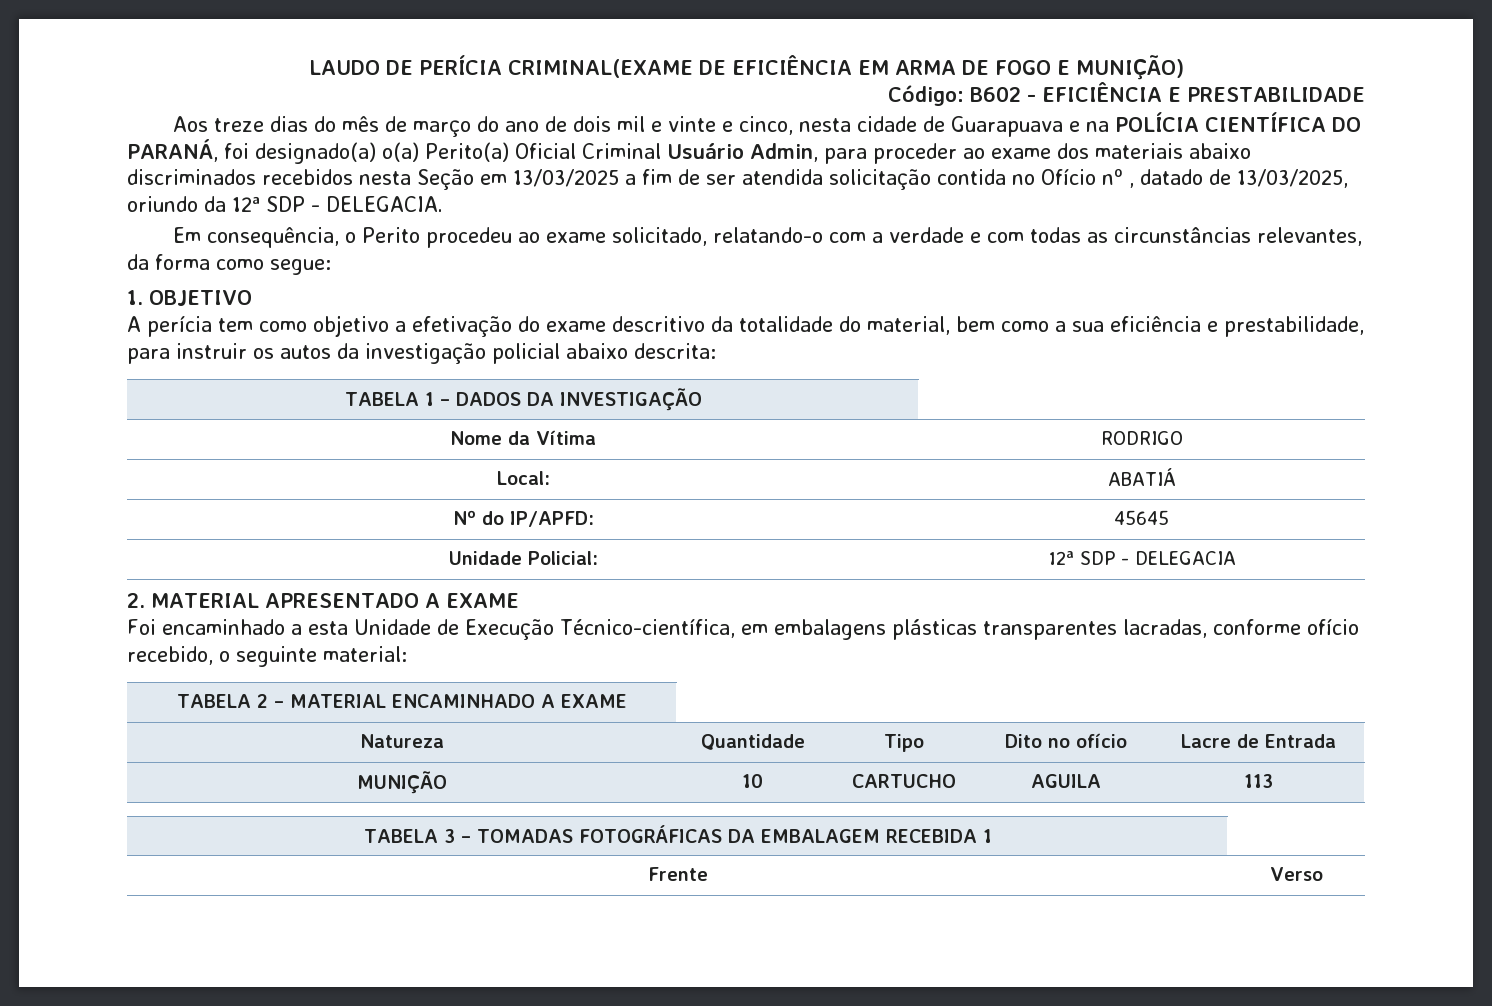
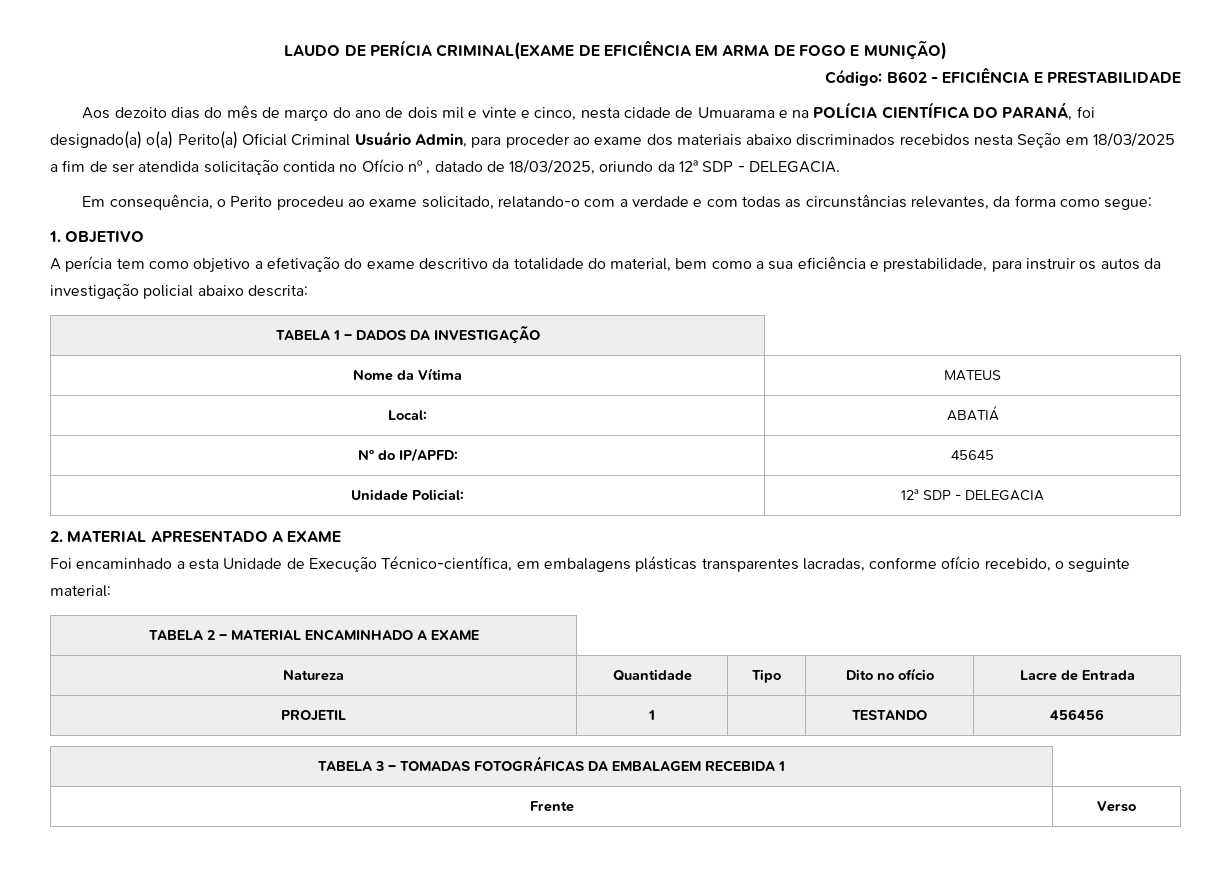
- Aos treze dias do mês de março do ano de dois mil e vinte e cinco, nesta cidade de Guarapuava e na POLÍCIA CIENTÍFICA DO PARANÁ, foi designado(a) o(a) Perito(a) Oficial Criminal Usuário Admin, para proceder ao exame dos materiais abaixo discriminados recebidos nesta Seção em 13/03/2025 a fim de ser atendida solicitação contida no Ofício nº , datado de 13/03/2025, oriundo da 12ª SDP - DELEGACIA.
+ Aos dezoito dias do mês de março do ano de dois mil e vinte e cinco, nesta cidade de Umuarama e na POLÍCIA CIENTÍFICA DO PARANÁ, foi designado(a) o(a) Perito(a) Oficial Criminal Usuário Admin, para proceder ao exame dos materiais abaixo discriminados recebidos nesta Seção em 18/03/2025 a fim de ser atendida solicitação contida no Ofício nº , datado de 18/03/2025, oriundo da 12ª SDP - DELEGACIA.
- Nome da Vítima | RODRIGO
+ Nome da Vítima | MATEUS
- MUNIÇÃO | 10 | CARTUCHO | AGUILA | 113
+ PROJETIL | 1 | | TESTANDO | 456456

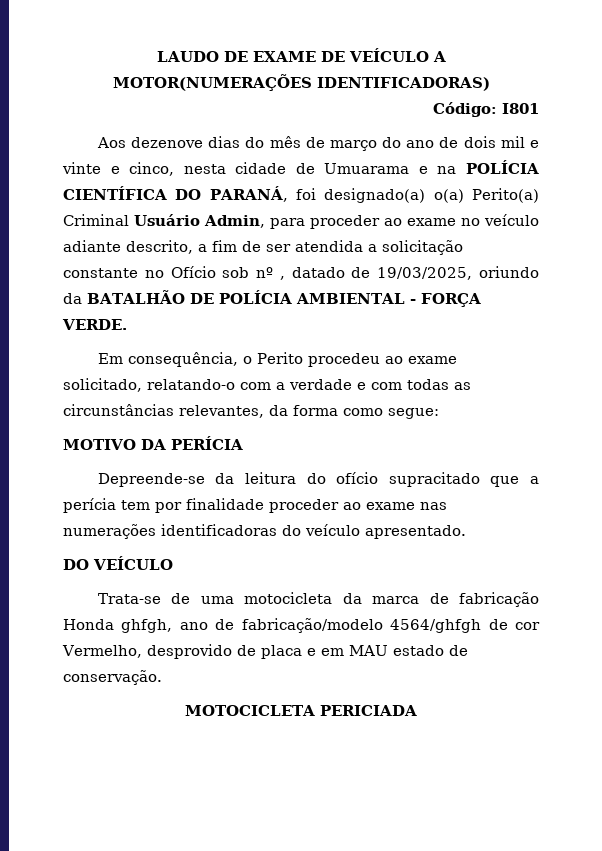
- LAUDO DE PERÍCIA CRIMINAL(EXAME DE EFICIÊNCIA EM ARMA DE FOGO E MUNIÇÃO)
- Código: B602 - EFICIÊNCIA E PRESTABILIDADE
+ LAUDO DE EXAME DE VEÍCULO A MOTOR(NUMERAÇÕES IDENTIFICADORAS)
+ Código: I801
- Aos dezoito dias do mês de março do ano de dois mil e vinte e cinco, nesta cidade de Umuarama e na POLÍCIA CIENTÍFICA DO PARANÁ, foi designado(a) o(a) Perito(a) Oficial Criminal Usuário Admin, para proceder ao exame dos materiais abaixo discriminados recebidos nesta Seção em 18/03/2025 a fim de ser atendida solicitação contida no Ofício nº , datado de 18/03/2025, oriundo da 12ª SDP - DELEGACIA.
+ Aos dezenove dias do mês de março do ano de dois mil e vinte e cinco, nesta cidade de Umuarama e na POLÍCIA CIENTÍFICA DO PARANÁ, foi designado(a) o(a) Perito(a) Criminal Usuário Admin, para proceder ao exame no veículo adiante descrito, a fim de ser atendida a solicitação constante no Ofício sob nº , datado de 19/03/2025, oriundo da BATALHÃO DE POLÍCIA AMBIENTAL - FORÇA VERDE.
- 1. OBJETIVO
- A perícia tem como objetivo a efetivação do exame descritivo da totalidade do material, bem como a sua eficiência e prestabilidade, para instruir os autos da investigação policial abaixo descrita:
- TABELA 1 – DADOS DA INVESTIGAÇÃO
- Nome da Vítima | MATEUS
- Local: | ABATIÁ
- Nº do IP/APFD: | 45645
- Unidade Policial: | 12ª SDP - DELEGACIA
- 2. MATERIAL APRESENTADO A EXAME
- Foi encaminhado a esta Unidade de Execução Técnico-científica, em embalagens plásticas transparentes lacradas, conforme ofício recebido, o seguinte material:
- TABELA 2 – MATERIAL ENCAMINHADO A EXAME
- Natureza | Quantidade | Tipo | Dito no ofício | Lacre de Entrada
- PROJETIL | 1 | | TESTANDO | 456456
- TABELA 3 – TOMADAS FOTOGRÁFICAS DA EMBALAGEM RECEBIDA 1
- Frente | Verso
+ MOTIVO DA PERÍCIA
+ Depreende-se da leitura do ofício supracitado que a perícia tem por finalidade proceder ao exame nas numerações identificadoras do veículo apresentado.
+ DO VEÍCULO
+ Trata-se de uma motocicleta da marca de fabricação Honda ghfgh, ano de fabricação/modelo 4564/ghfgh de cor Vermelho, desprovido de placa e em MAU estado de conservação.
+ MOTOCICLETA PERICIADA

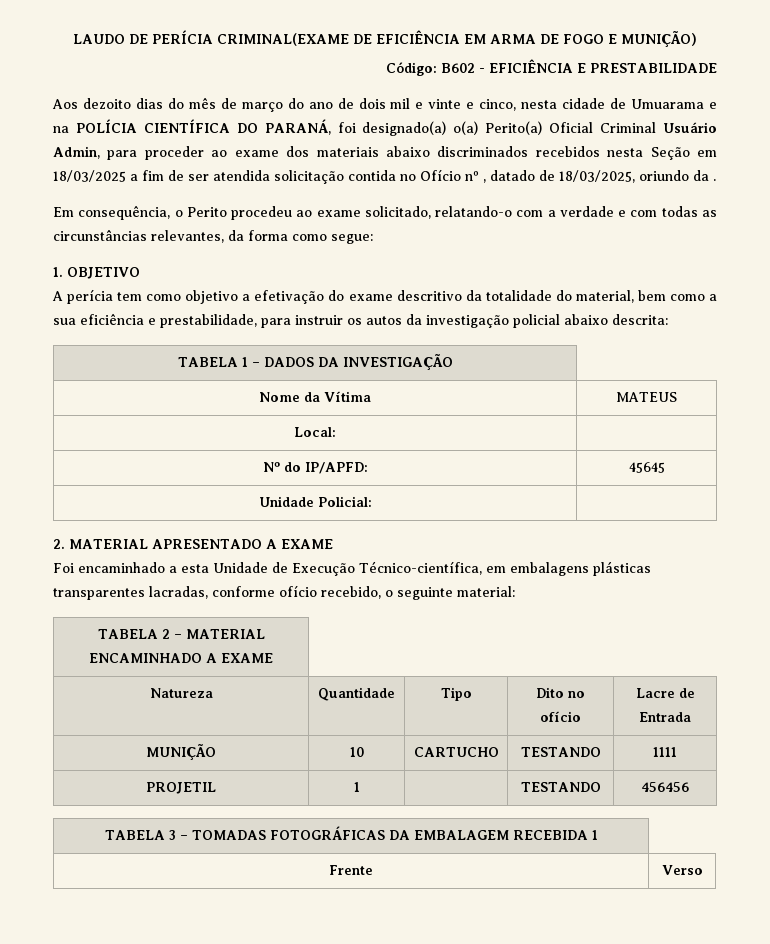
- LAUDO DE EXAME DE VEÍCULO A MOTOR(NUMERAÇÕES IDENTIFICADORAS)
- Código: I801
+ LAUDO DE PERÍCIA CRIMINAL(EXAME DE EFICIÊNCIA EM ARMA DE FOGO E MUNIÇÃO)
+ Código: B602 - EFICIÊNCIA E PRESTABILIDADE
- Aos dezenove dias do mês de março do ano de dois mil e vinte e cinco, nesta cidade de Umuarama e na POLÍCIA CIENTÍFICA DO PARANÁ, foi designado(a) o(a) Perito(a) Criminal Usuário Admin, para proceder ao exame no veículo adiante descrito, a fim de ser atendida a solicitação constante no Ofício sob nº , datado de 19/03/2025, oriundo da BATALHÃO DE POLÍCIA AMBIENTAL - FORÇA VERDE.
+ Aos dezoito dias do mês de março do ano de dois mil e vinte e cinco, nesta cidade de Umuarama e na POLÍCIA CIENTÍFICA DO PARANÁ, foi designado(a) o(a) Perito(a) Oficial Criminal Usuário Admin, para proceder ao exame dos materiais abaixo discriminados recebidos nesta Seção em 18/03/2025 a fim de ser atendida solicitação contida no Ofício nº , datado de 18/03/2025, oriundo da .
- MOTIVO DA PERÍCIA
- Depreende-se da leitura do ofício supracitado que a perícia tem por finalidade proceder ao exame nas numerações identificadoras do veículo apresentado.
- DO VEÍCULO
- Trata-se de uma motocicleta da marca de fabricação Honda ghfgh, ano de fabricação/modelo 4564/ghfgh de cor Vermelho, desprovido de placa e em MAU estado de conservação.
- MOTOCICLETA PERICIADA
+ 1. OBJETIVO
+ A perícia tem como objetivo a efetivação do exame descritivo da totalidade do material, bem como a sua eficiência e prestabilidade, para instruir os autos da investigação policial abaixo descrita:
+ TABELA 1 – DADOS DA INVESTIGAÇÃO
+ Nome da Vítima | MATEUS
+ Local: |
+ Nº do IP/APFD: | 45645
+ Unidade Policial: |
+ 2. MATERIAL APRESENTADO A EXAME
+ Foi encaminhado a esta Unidade de Execução Técnico-científica, em embalagens plásticas transparentes lacradas, conforme ofício recebido, o seguinte material:
+ TABELA 2 – MATERIAL ENCAMINHADO A EXAME
+ Natureza | Quantidade | Tipo | Dito no ofício | Lacre de Entrada
+ MUNIÇÃO | 10 | CARTUCHO | TESTANDO | 1111
+ PROJETIL | 1 | | TESTANDO | 456456
+ TABELA 3 – TOMADAS FOTOGRÁFICAS DA EMBALAGEM RECEBIDA 1
+ Frente | Verso

